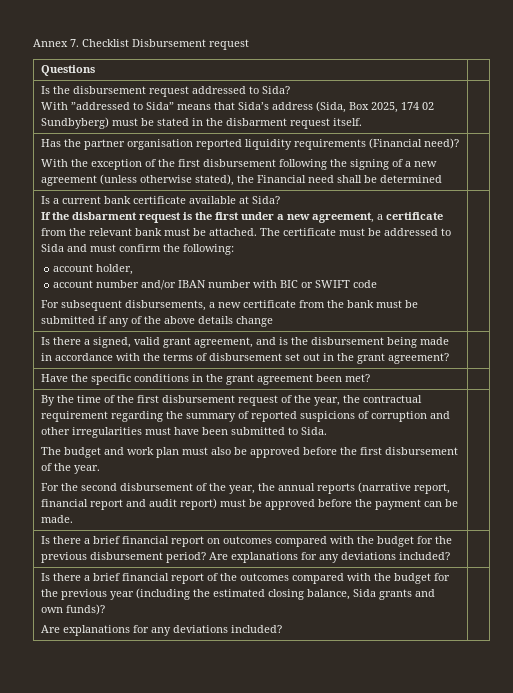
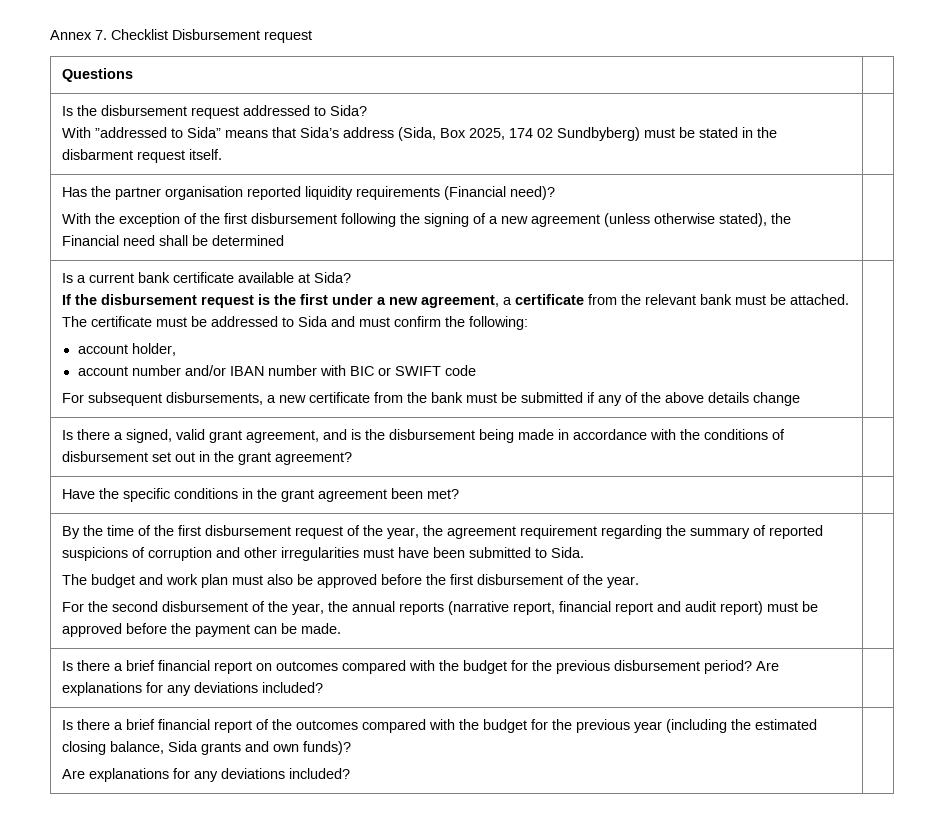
- If the disbarment request is the first under a new agreement, a certificate from the relevant bank must be attached.
+ If the disbursement request is the first under a new agreement, a certificate from the relevant bank must be attached.
- Is there a signed, valid grant agreement, and is the disbursement being made in accordance with the terms of disbursement set out in the grant agreement? |
+ Is there a signed, valid grant agreement, and is the disbursement being made in accordance with the conditions of disbursement set out in the grant agreement? |
- By the time of the first disbursement request of the year, the contractual requirement regarding the summary of reported suspicions of corruption and other irregularities must have been submitted to Sida.
+ By the time of the first disbursement request of the year, the agreement requirement regarding the summary of reported suspicions of corruption and other irregularities must have been submitted to Sida.

